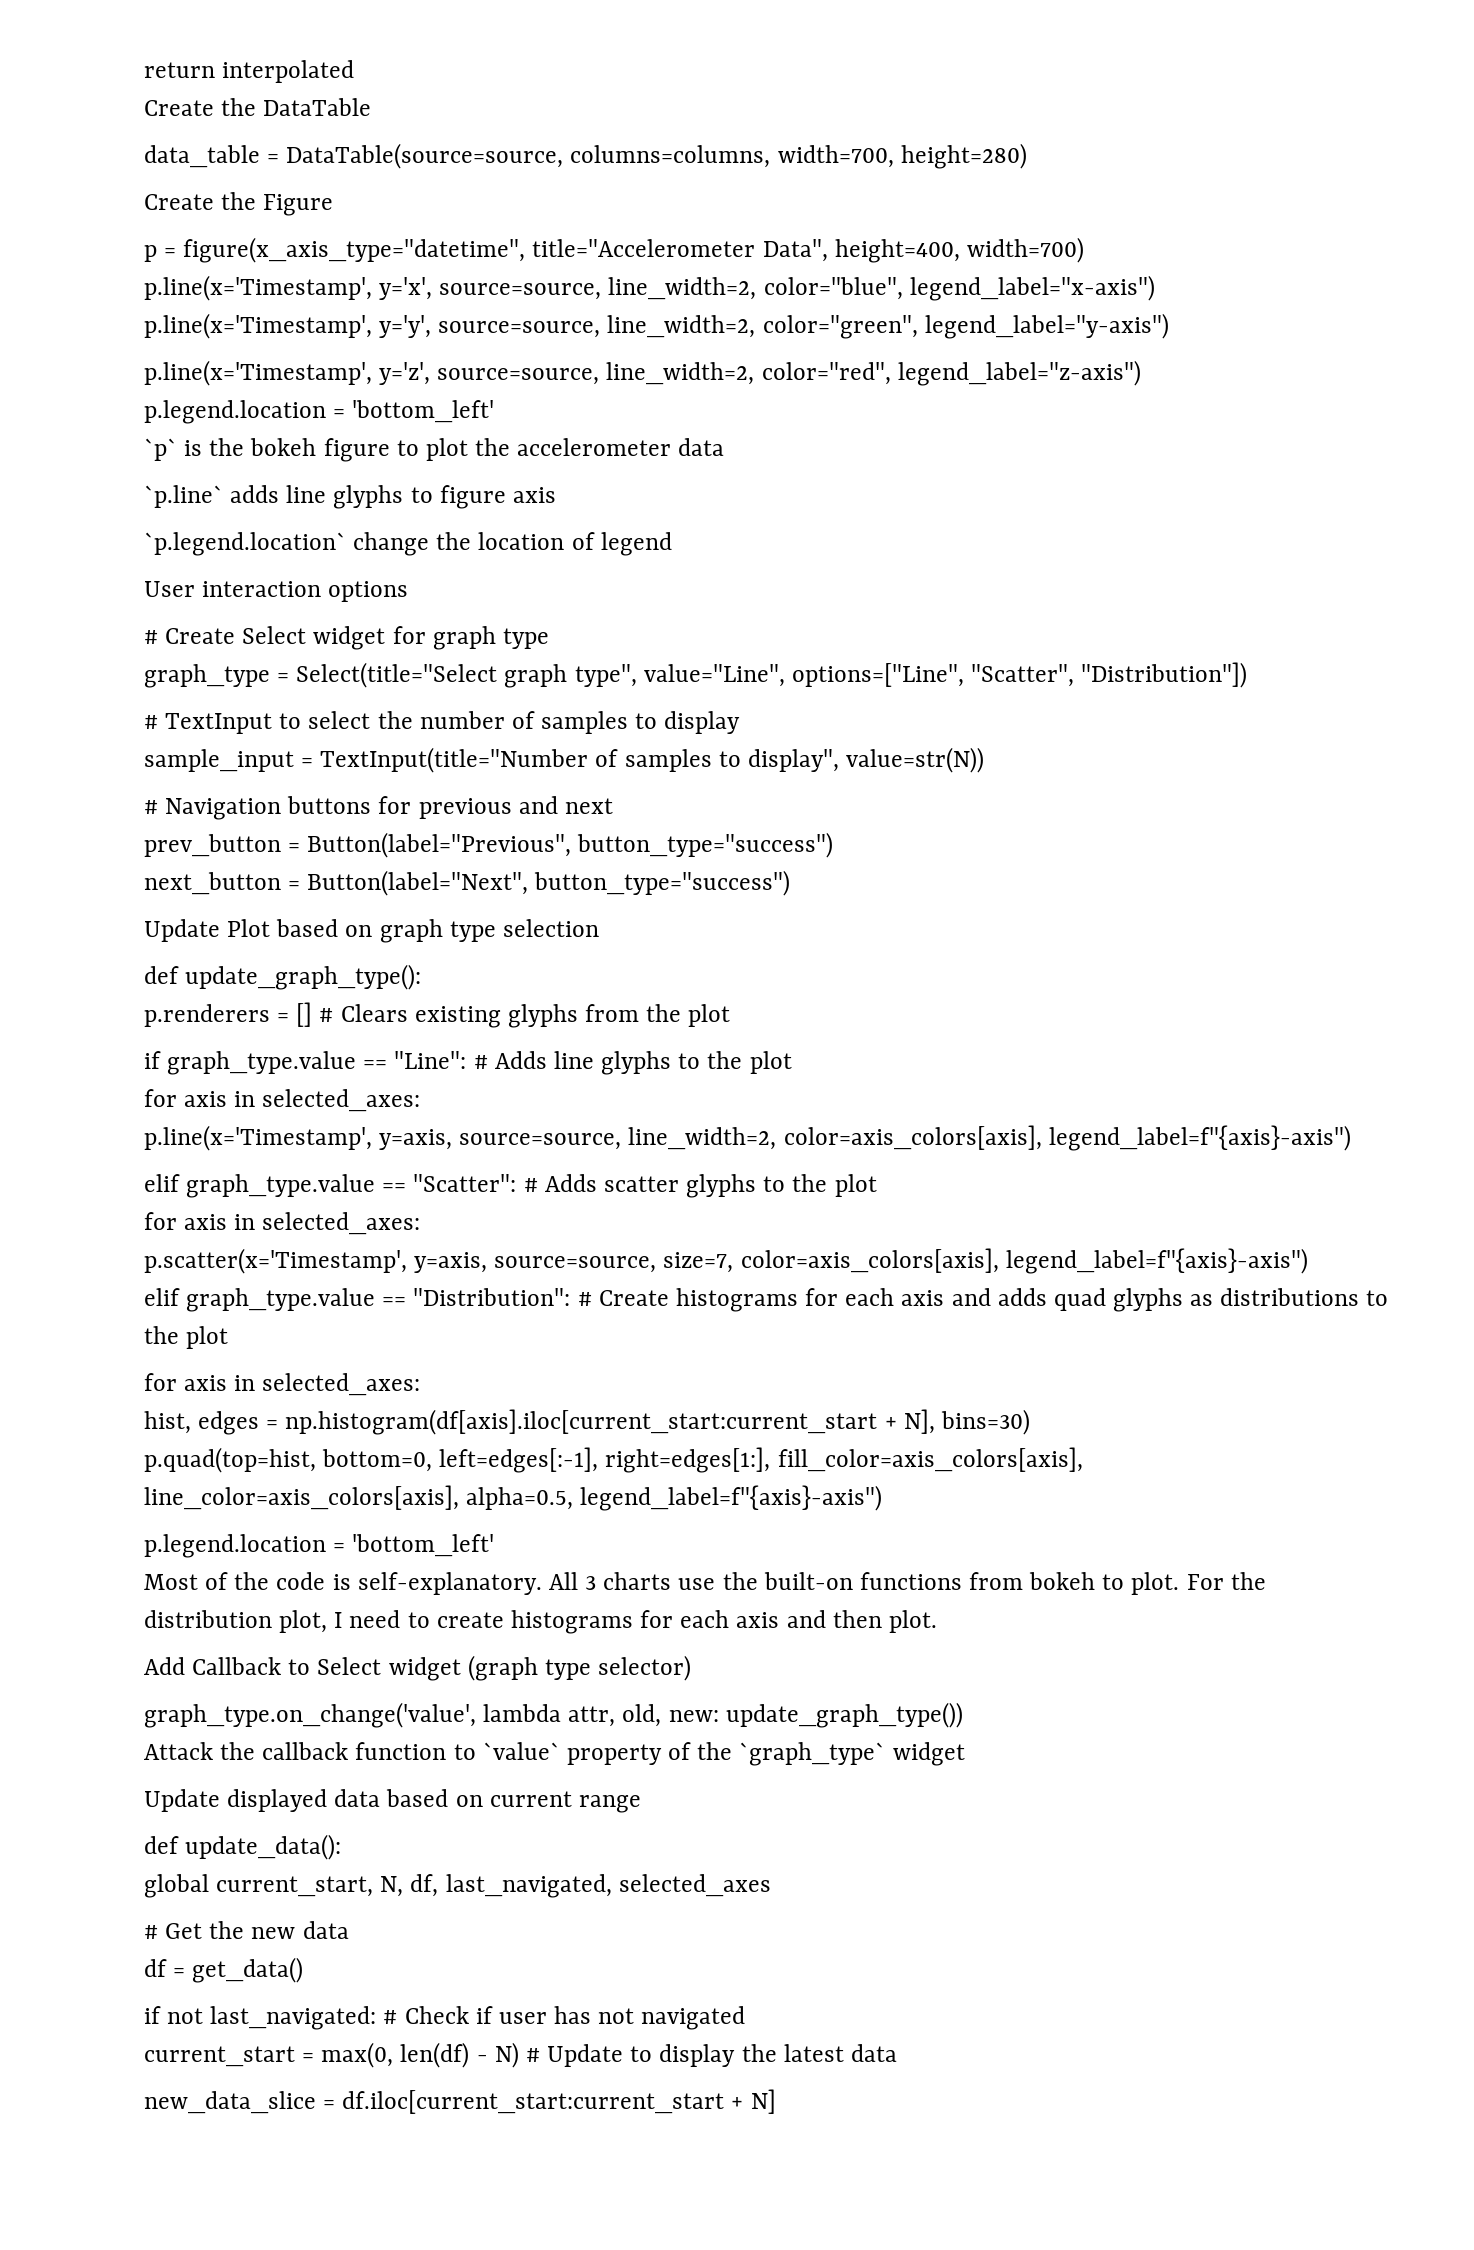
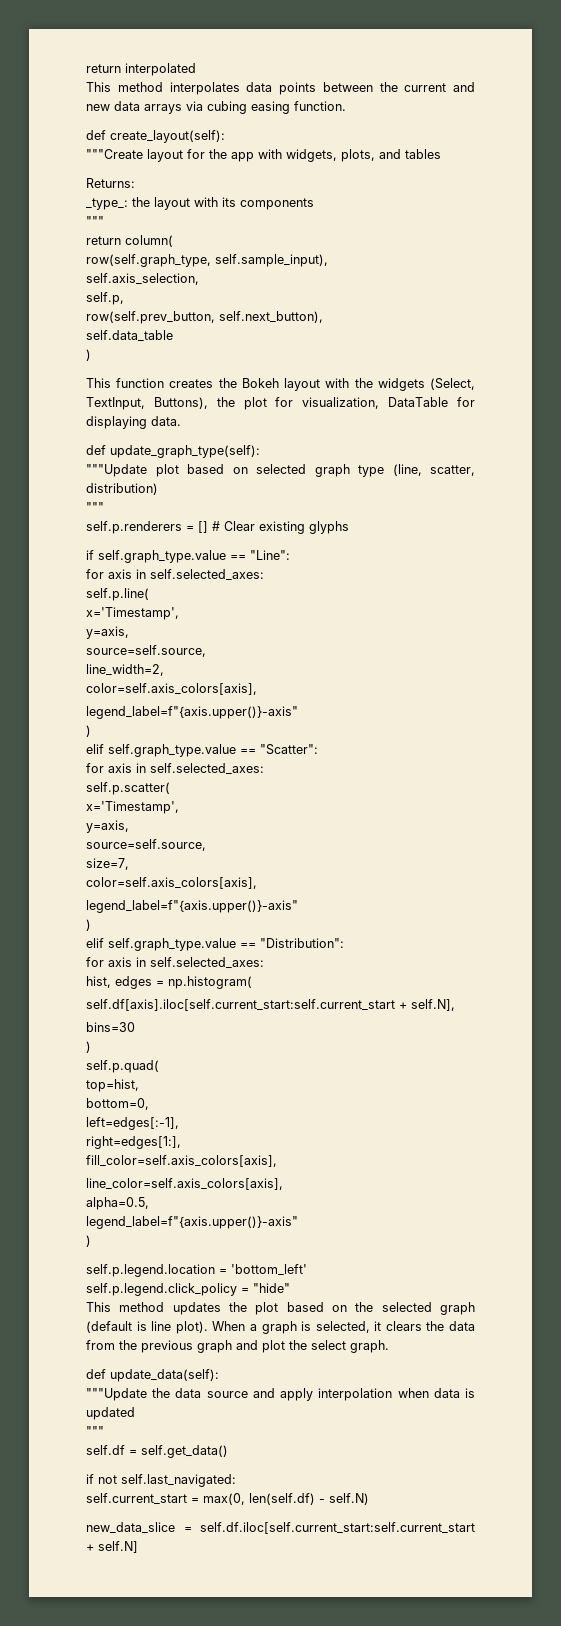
- Create the DataTable
- data_table = DataTable(source=source, columns=columns, width=700, height=280)
- Create the Figure
- p = figure(x_axis_type="datetime", title="Accelerometer Data", height=400, width=700)
- p.line(x='Timestamp', y='x', source=source, line_width=2, color="blue", legend_label="x-axis")
- p.line(x='Timestamp', y='y', source=source, line_width=2, color="green", legend_label="y-axis")
- p.line(x='Timestamp', y='z', source=source, line_width=2, color="red", legend_label="z-axis")
- p.legend.location = 'bottom_left'
- `p` is the bokeh figure to plot the accelerometer data
- `p.line` adds line glyphs to figure axis
- `p.legend.location` change the location of legend
- User interaction options
- # Create Select widget for graph type
- graph_type = Select(title="Select graph type", value="Line", options=["Line", "Scatter", "Distribution"])
- # TextInput to select the number of samples to display
- sample_input = TextInput(title="Number of samples to display", value=str(N))
- # Navigation buttons for previous and next
- prev_button = Button(label="Previous", button_type="success")
- next_button = Button(label="Next", button_type="success")
- Update Plot based on graph type selection
- def update_graph_type():
- p.renderers = [] # Clears existing glyphs from the plot
- if graph_type.value == "Line": # Adds line glyphs to the plot
- for axis in selected_axes:
- p.line(x='Timestamp', y=axis, source=source, line_width=2, color=axis_colors[axis], legend_label=f"{axis}-axis")
- elif graph_type.value == "Scatter": # Adds scatter glyphs to the plot
- for axis in selected_axes:
- p.scatter(x='Timestamp', y=axis, source=source, size=7, color=axis_colors[axis], legend_label=f"{axis}-axis")
- elif graph_type.value == "Distribution": # Create histograms for each axis and adds quad glyphs as distributions to the plot
- for axis in selected_axes:
+ This method interpolates data points between the current and new data arrays via cubing easing function.
+ def create_layout(self):
+ """Create layout for the app with widgets, plots, and tables
+ Returns:
+ _type_: the layout with its components
+ """
+ return column(
+ row(self.graph_type, self.sample_input),
+ self.axis_selection,
+ self.p,
+ row(self.prev_button, self.next_button),
+ self.data_table
+ )
+ This function creates the Bokeh layout with the widgets (Select, TextInput, Buttons), the plot for visualization, DataTable for displaying data.
+ def update_graph_type(self):
+ """Update plot based on selected graph type (line, scatter, distribution)
+ """
+ self.p.renderers = [] # Clear existing glyphs
+ if self.graph_type.value == "Line":
+ for axis in self.selected_axes:
+ self.p.line(
+ x='Timestamp',
+ y=axis,
+ source=self.source,
+ line_width=2,
+ color=self.axis_colors[axis],
+ legend_label=f"{axis.upper()}-axis"
+ )
+ elif self.graph_type.value == "Scatter":
+ for axis in self.selected_axes:
+ self.p.scatter(
+ x='Timestamp',
+ y=axis,
+ source=self.source,
+ size=7,
+ color=self.axis_colors[axis],
+ legend_label=f"{axis.upper()}-axis"
+ )
+ elif self.graph_type.value == "Distribution":
+ for axis in self.selected_axes:
- hist, edges = np.histogram(df[axis].iloc[current_start:current_start + N], bins=30)
- p.quad(top=hist, bottom=0, left=edges[:-1], right=edges[1:], fill_color=axis_colors[axis], line_color=axis_colors[axis], alpha=0.5, legend_label=f"{axis}-axis")
- p.legend.location = 'bottom_left'
- Most of the code is self-explanatory. All 3 charts use the built-on functions from bokeh to plot. For the distribution plot, I need to create histograms for each axis and then plot.
- Add Callback to Select widget (graph type selector)
- graph_type.on_change('value', lambda attr, old, new: update_graph_type())
- Attack the callback function to `value` property of the `graph_type` widget
- Update displayed data based on current range
- def update_data():
- global current_start, N, df, last_navigated, selected_axes
- # Get the new data
- df = get_data()
- if not last_navigated: # Check if user has not navigated
- current_start = max(0, len(df) - N) # Update to display the latest data
+ hist, edges = np.histogram(
+ self.df[axis].iloc[self.current_start:self.current_start + self.N],
+ bins=30
+ )
+ self.p.quad(
+ top=hist,
+ bottom=0,
+ left=edges[:-1],
+ right=edges[1:],
+ fill_color=self.axis_colors[axis],
+ line_color=self.axis_colors[axis],
+ alpha=0.5,
+ legend_label=f"{axis.upper()}-axis"
+ )
+ self.p.legend.location = 'bottom_left'
+ self.p.legend.click_policy = "hide"
+ This method updates the plot based on the selected graph (default is line plot). When a graph is selected, it clears the data from the previous graph and plot the select graph.
+ def update_data(self):
+ """Update the data source and apply interpolation when data is updated
+ """
+ self.df = self.get_data()
+ if not self.last_navigated:
+ self.current_start = max(0, len(self.df) - self.N)
- new_data_slice = df.iloc[current_start:current_start + N]
+ new_data_slice = self.df.iloc[self.current_start:self.current_start + self.N]

